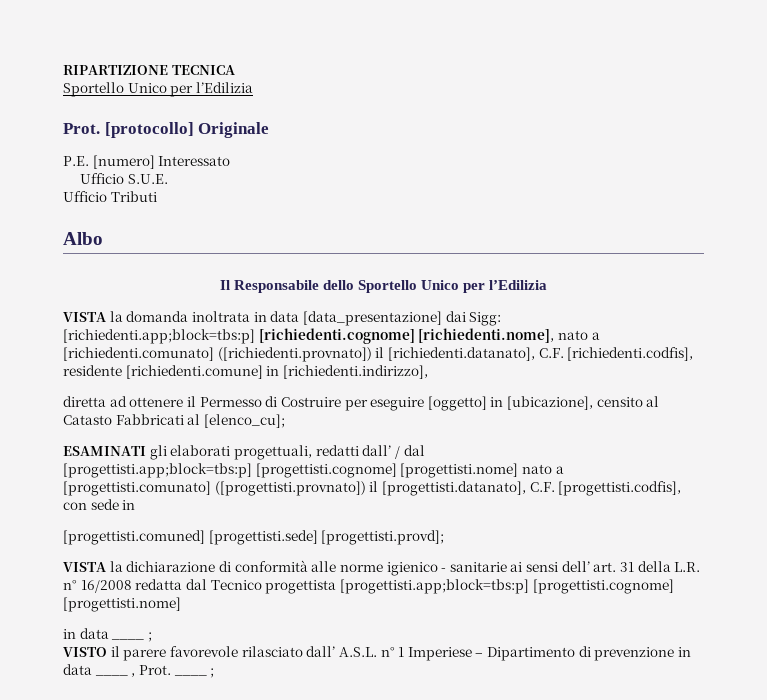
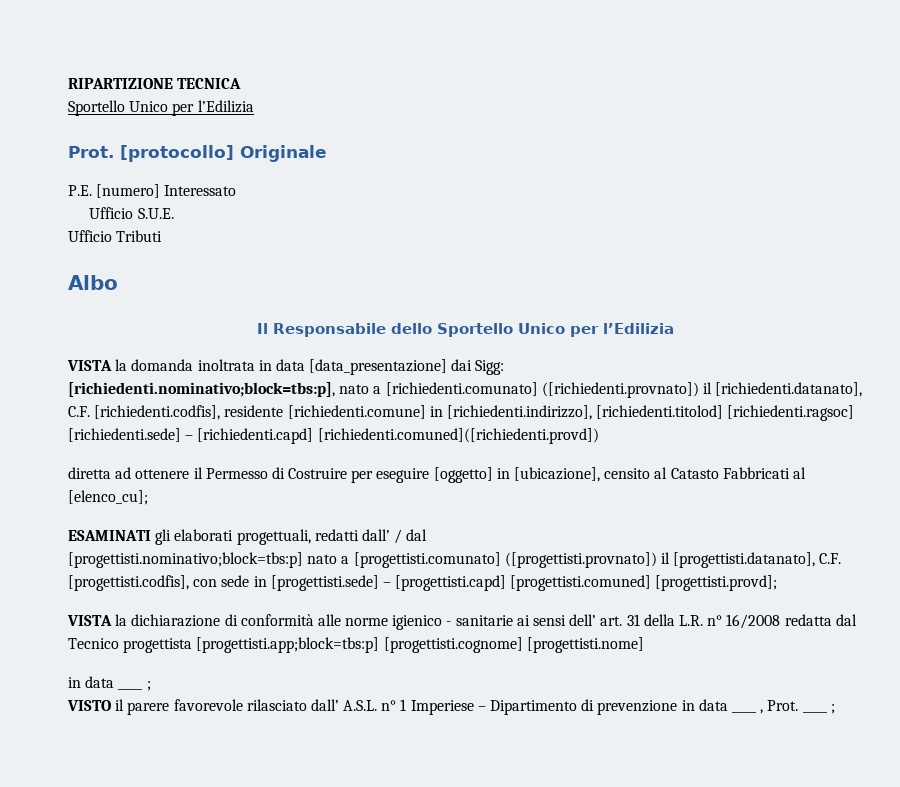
- [richiedenti.app;block=tbs:p] [richiedenti.cognome] [richiedenti.nome], nato a [richiedenti.comunato] ([richiedenti.provnato]) il [richiedenti.datanato], C.F. [richiedenti.codfis], residente [richiedenti.comune] in [richiedenti.indirizzo],
+ [richiedenti.nominativo;block=tbs:p], nato a [richiedenti.comunato] ([richiedenti.provnato]) il [richiedenti.datanato], C.F. [richiedenti.codfis], residente [richiedenti.comune] in [richiedenti.indirizzo], [richiedenti.titolod] [richiedenti.ragsoc] [richiedenti.sede] – [richiedenti.capd] [richiedenti.comuned]([richiedenti.provd])
- [progettisti.app;block=tbs:p] [progettisti.cognome] [progettisti.nome] nato a [progettisti.comunato] ([progettisti.provnato]) il [progettisti.datanato], C.F. [progettisti.codfis], con sede in
- [progettisti.comuned] [progettisti.sede] [progettisti.provd];
+ [progettisti.nominativo;block=tbs:p] nato a [progettisti.comunato] ([progettisti.provnato]) il [progettisti.datanato], C.F. [progettisti.codfis], con sede in [progettisti.sede] – [progettisti.capd] [progettisti.comuned] [progettisti.provd];

